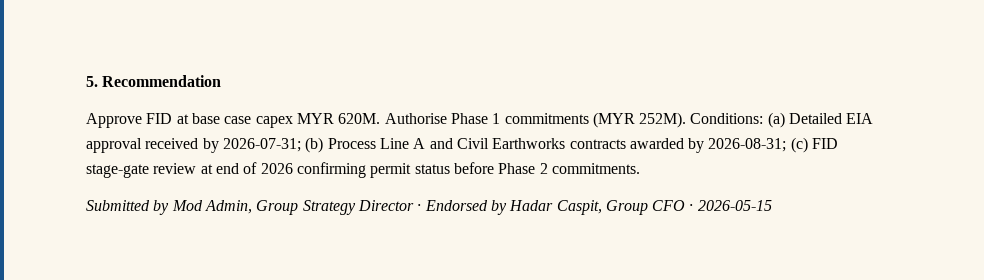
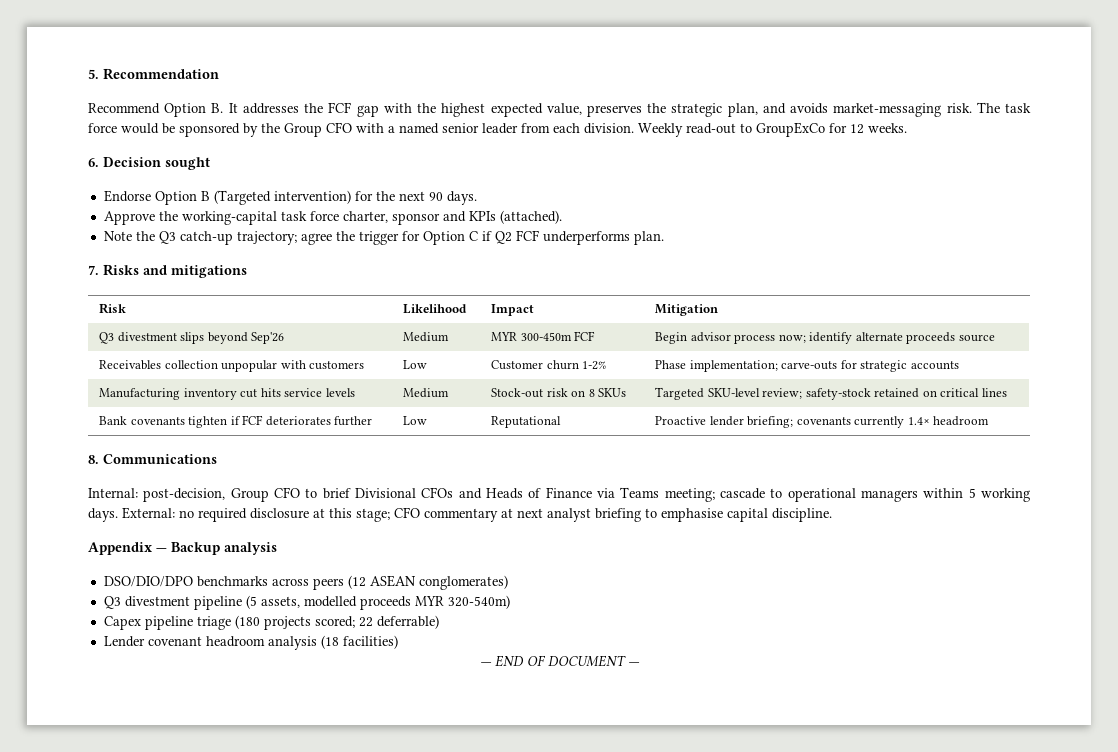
- Approve FID at base case capex MYR 620M. Authorise Phase 1 commitments (MYR 252M). Conditions: (a) Detailed EIA approval received by 2026-07-31; (b) Process Line A and Civil Earthworks contracts awarded by 2026-08-31; (c) FID stage-gate review at end of 2026 confirming permit status before Phase 2 commitments.
- Submitted by Mod Admin, Group Strategy Director · Endorsed by Hadar Caspit, Group CFO · 2026-05-15
+ Recommend Option B. It addresses the FCF gap with the highest expected value, preserves the strategic plan, and avoids market-messaging risk. The task force would be sponsored by the Group CFO with a named senior leader from each division. Weekly read-out to GroupExCo for 12 weeks.
+ 6. Decision sought
+ Endorse Option B (Targeted intervention) for the next 90 days.
+ Approve the working-capital task force charter, sponsor and KPIs (attached).
+ Note the Q3 catch-up trajectory; agree the trigger for Option C if Q2 FCF underperforms plan.
+ 7. Risks and mitigations
+ Risk | Likelihood | Impact | Mitigation
+ Q3 divestment slips beyond Sep'26 | Medium | MYR 300-450m FCF | Begin advisor process now; identify alternate proceeds source
+ Receivables collection unpopular with customers | Low | Customer churn 1-2% | Phase implementation; carve-outs for strategic accounts
+ Manufacturing inventory cut hits service levels | Medium | Stock-out risk on 8 SKUs | Targeted SKU-level review; safety-stock retained on critical lines
+ Bank covenants tighten if FCF deteriorates further | Low | Reputational | Proactive lender briefing; covenants currently 1.4× headroom
+ 8. Communications
+ Internal: post-decision, Group CFO to brief Divisional CFOs and Heads of Finance via Teams meeting; cascade to operational managers within 5 working days. External: no required disclosure at this stage; CFO commentary at next analyst briefing to emphasise capital discipline.
+ Appendix — Backup analysis
+ DSO/DIO/DPO benchmarks across peers (12 ASEAN conglomerates)
+ Q3 divestment pipeline (5 assets, modelled proceeds MYR 320-540m)
+ Capex pipeline triage (180 projects scored; 22 deferrable)
+ Lender covenant headroom analysis (18 facilities)
+ — END OF DOCUMENT —

